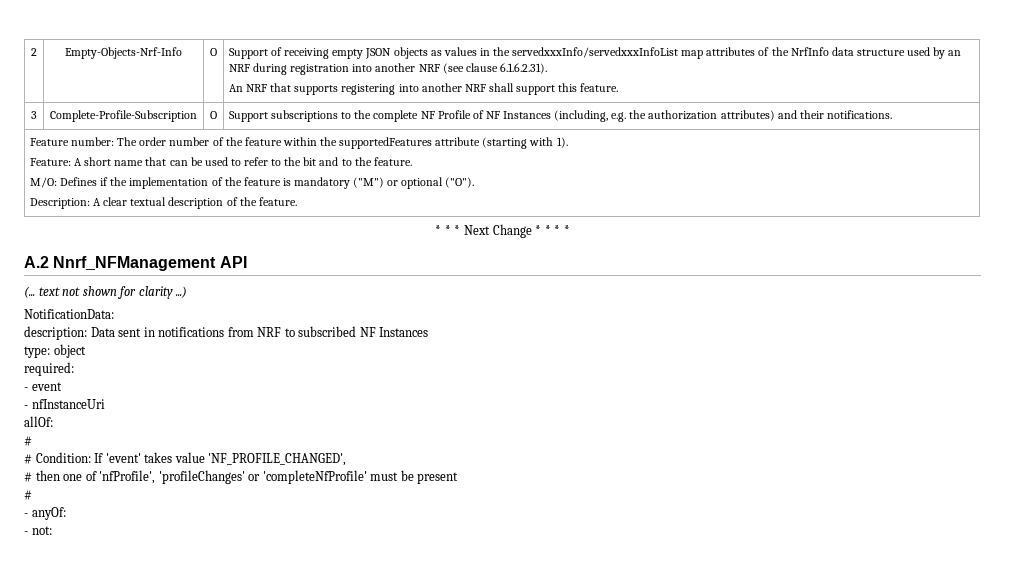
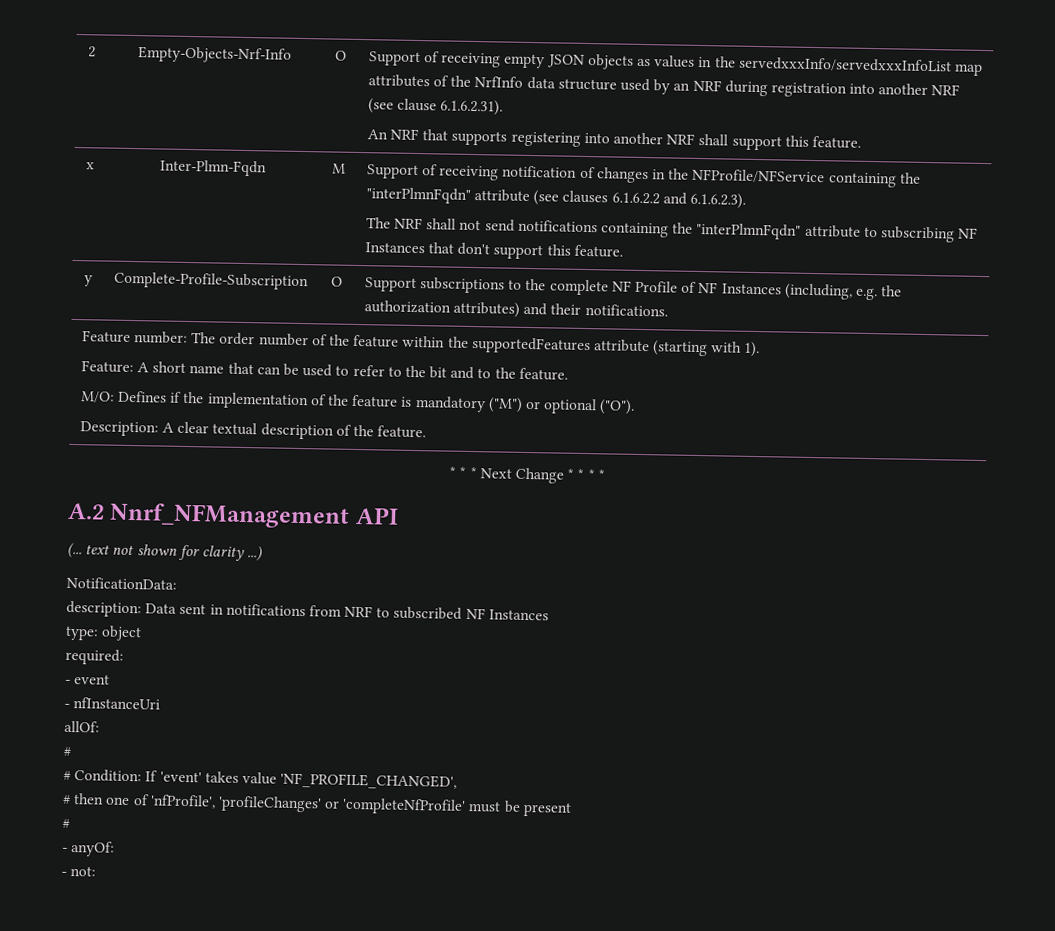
- 3 | Complete-Profile-Subscription | O | Support subscriptions to the complete NF Profile of NF Instances (including, e.g. the authorization attributes) and their notifications.
+ x | Inter-Plmn-Fqdn | M | Support of receiving notification of changes in the NFProfile/NFService containing the "interPlmnFqdn" attribute (see clauses 6.1.6.2.2 and 6.1.6.2.3).
+ The NRF shall not send notifications containing the "interPlmnFqdn" attribute to subscribing NF Instances that don't support this feature.
+ y | Complete-Profile-Subscription | O | Support subscriptions to the complete NF Profile of NF Instances (including, e.g. the authorization attributes) and their notifications.

